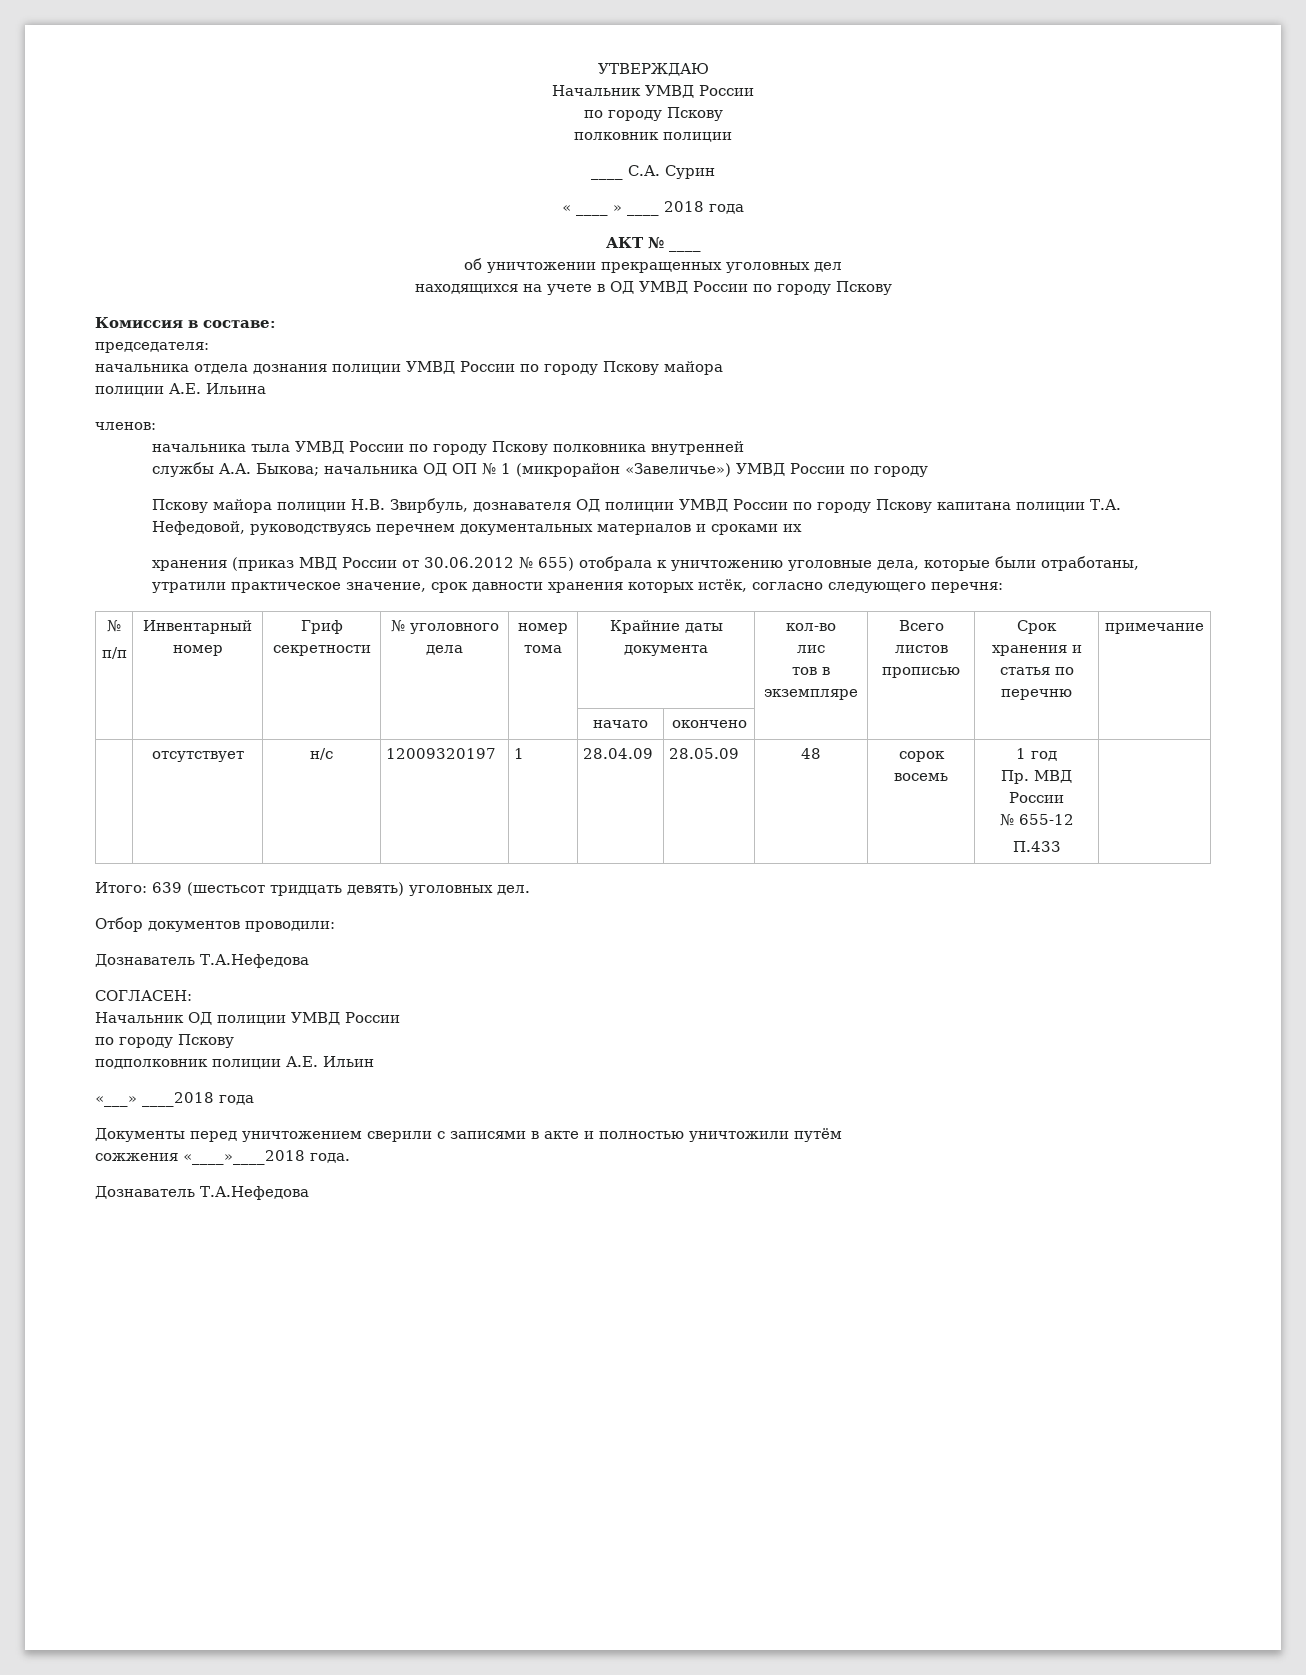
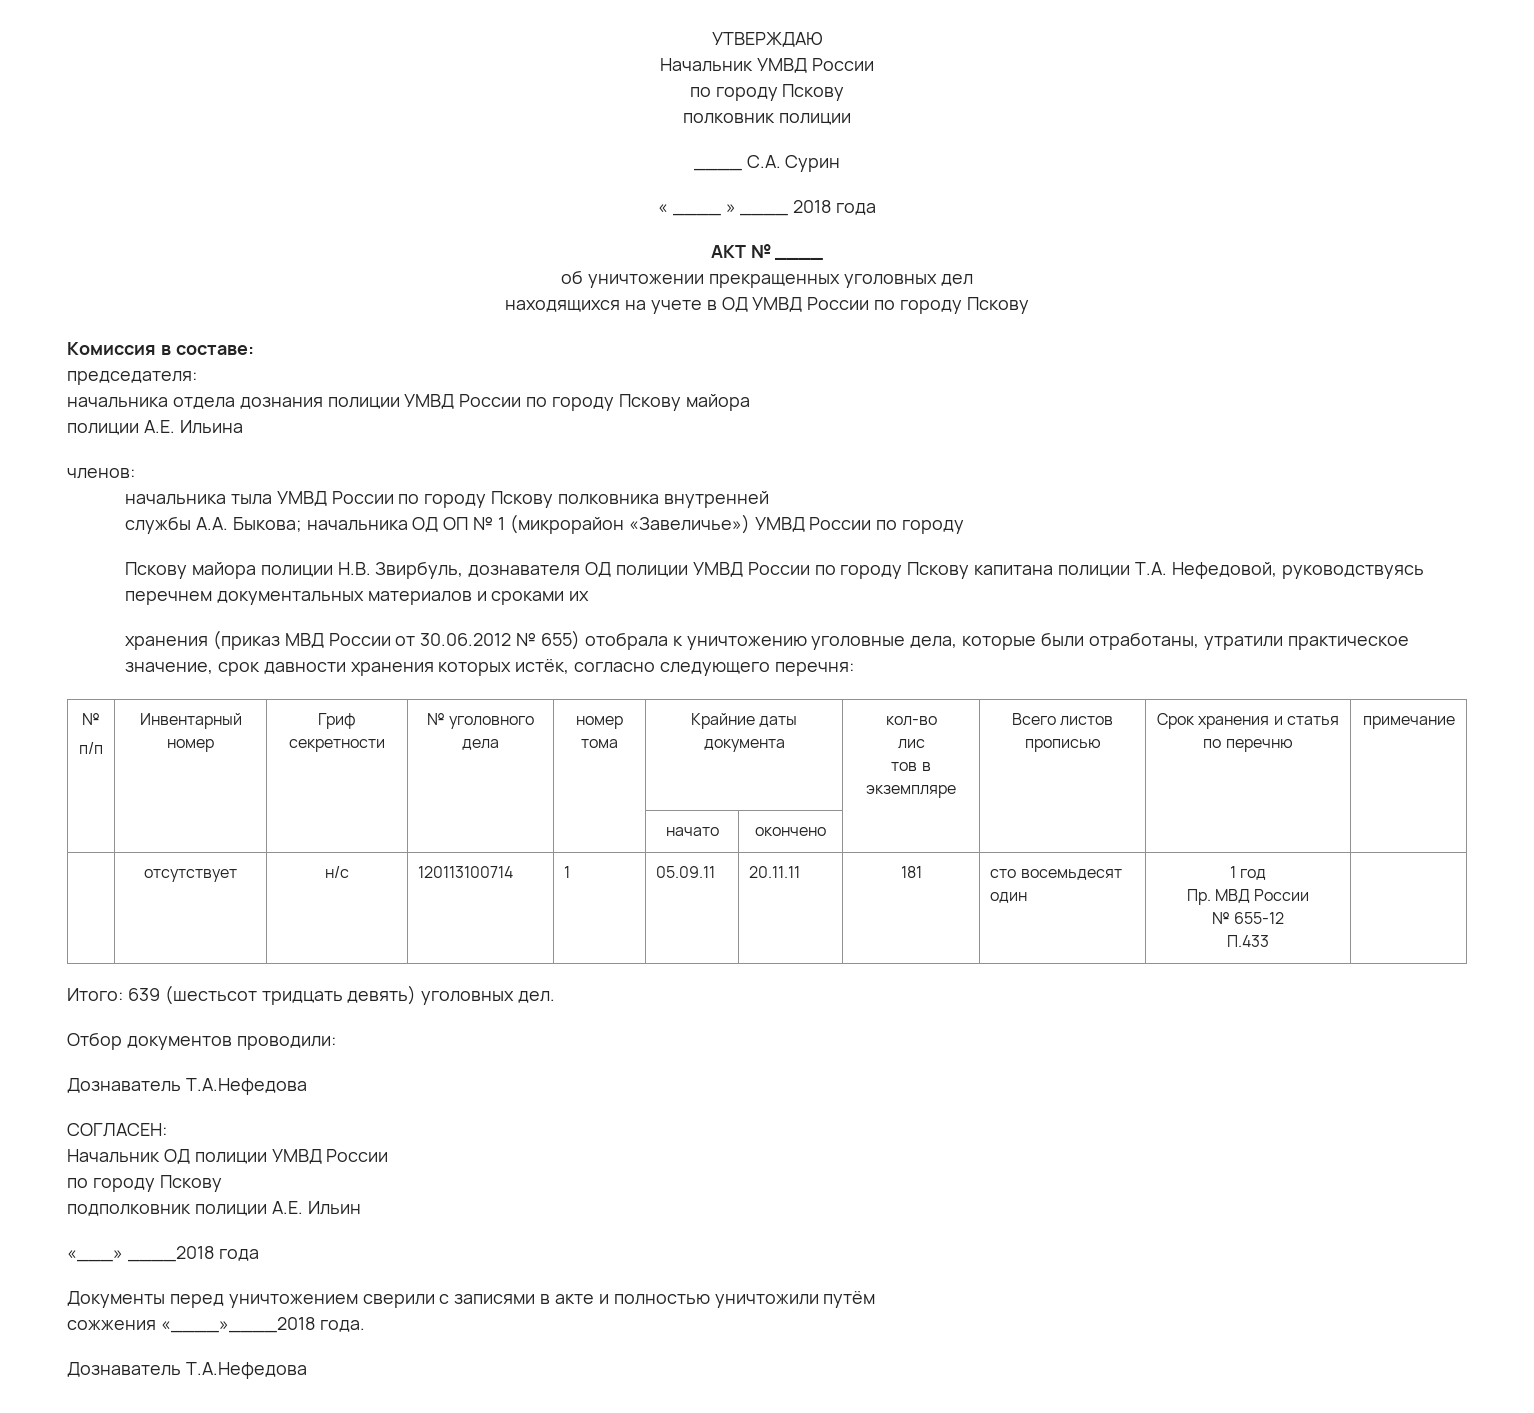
- | отсутствует | н/с | 12009320197 | 1 | 28.04.09 | 28.05.09 | 48 | сорок восемь | 1 год
+ | отсутствует | н/с | 120113100714 | 1 | 05.09.11 | 20.11.11 | 181 | сто восемьдесят один | 1 год

